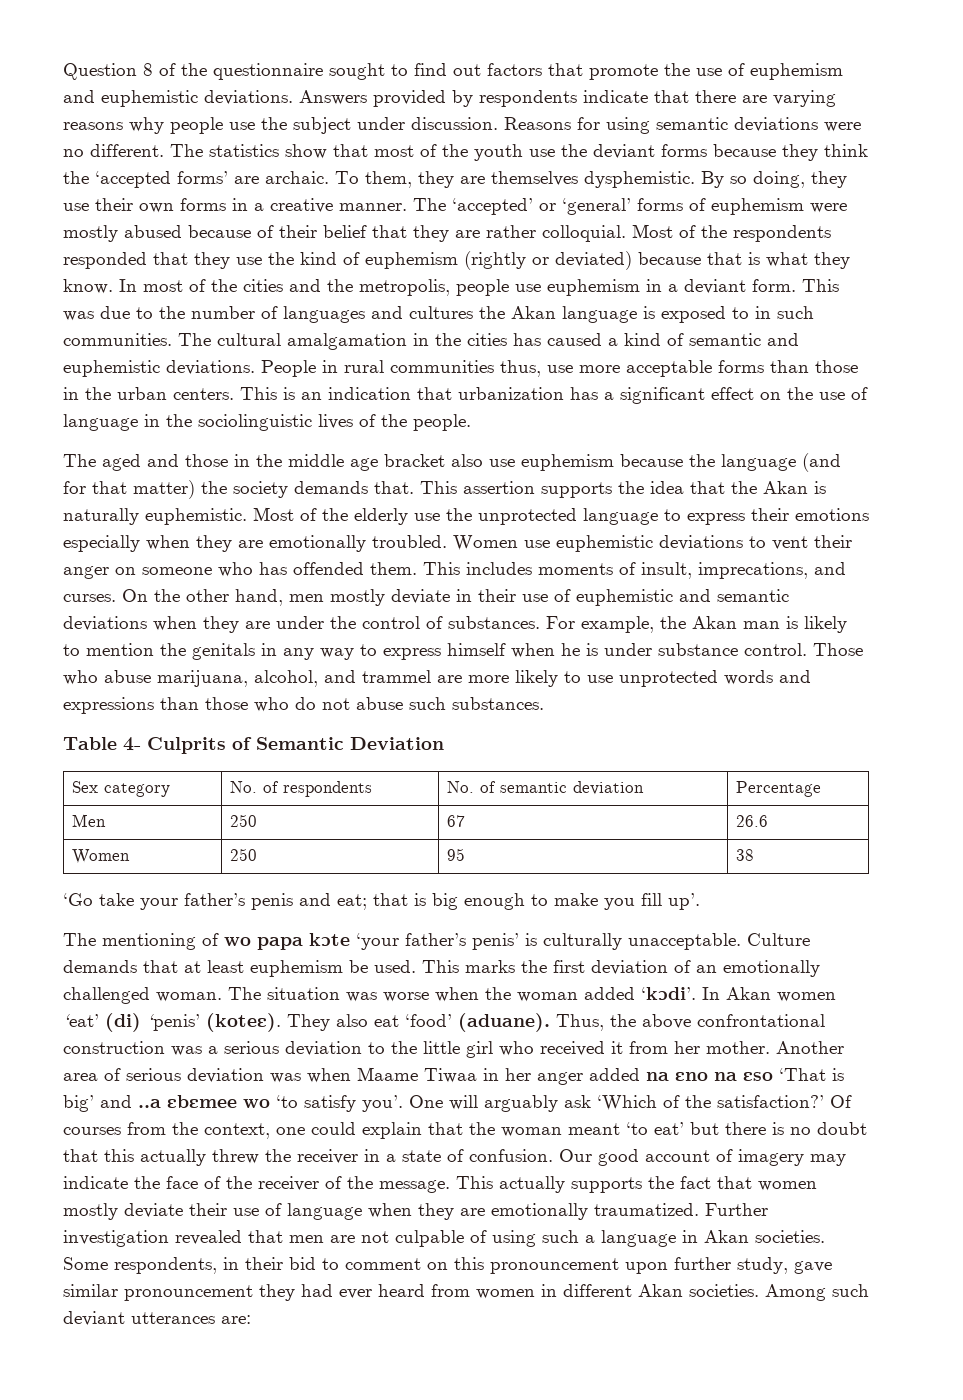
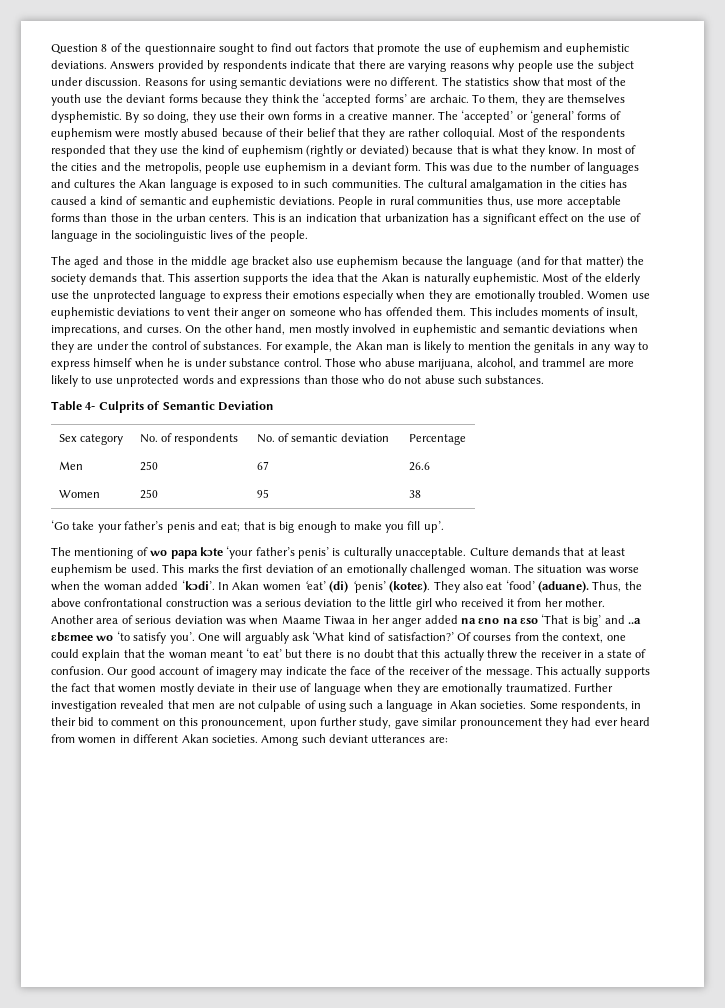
- On the other hand, men mostly deviate in their use of euphemistic and semantic deviations when they are under the control of substances.
+ On the other hand, men mostly involved in euphemistic and semantic deviations when they are under the control of substances.
- One will arguably ask ‘Which of the satisfaction?’
+ One will arguably ask ‘What kind of satisfaction?’
- This actually supports the fact that women mostly deviate their use of language when they are emotionally traumatized.
+ This actually supports the fact that women mostly deviate in their use of language when they are emotionally traumatized.
- Some respondents, in their bid to comment on this pronouncement upon further study, gave similar pronouncement they had ever heard from women in different Akan societies.
+ Some respondents, in their bid to comment on this pronouncement, upon further study, gave similar pronouncement they had ever heard from women in different Akan societies.

